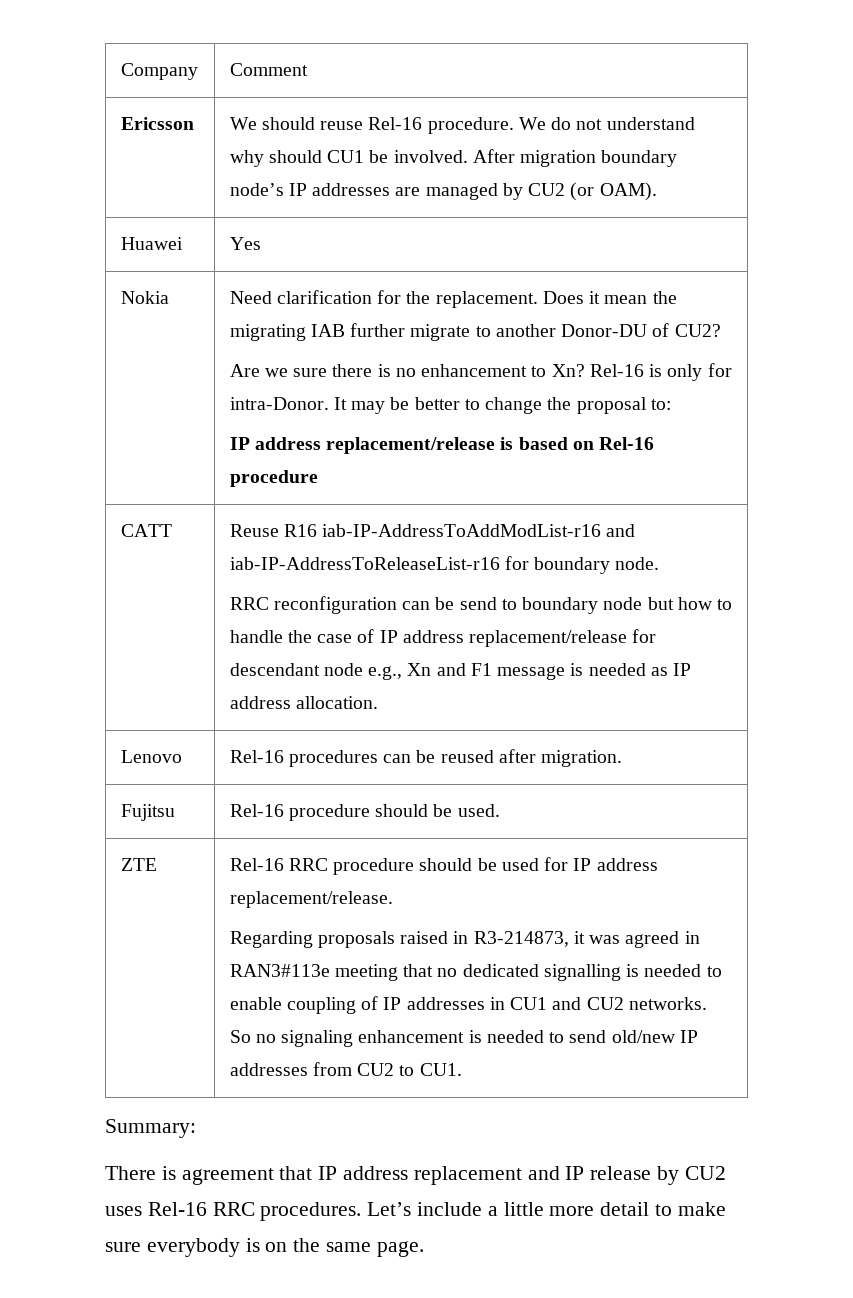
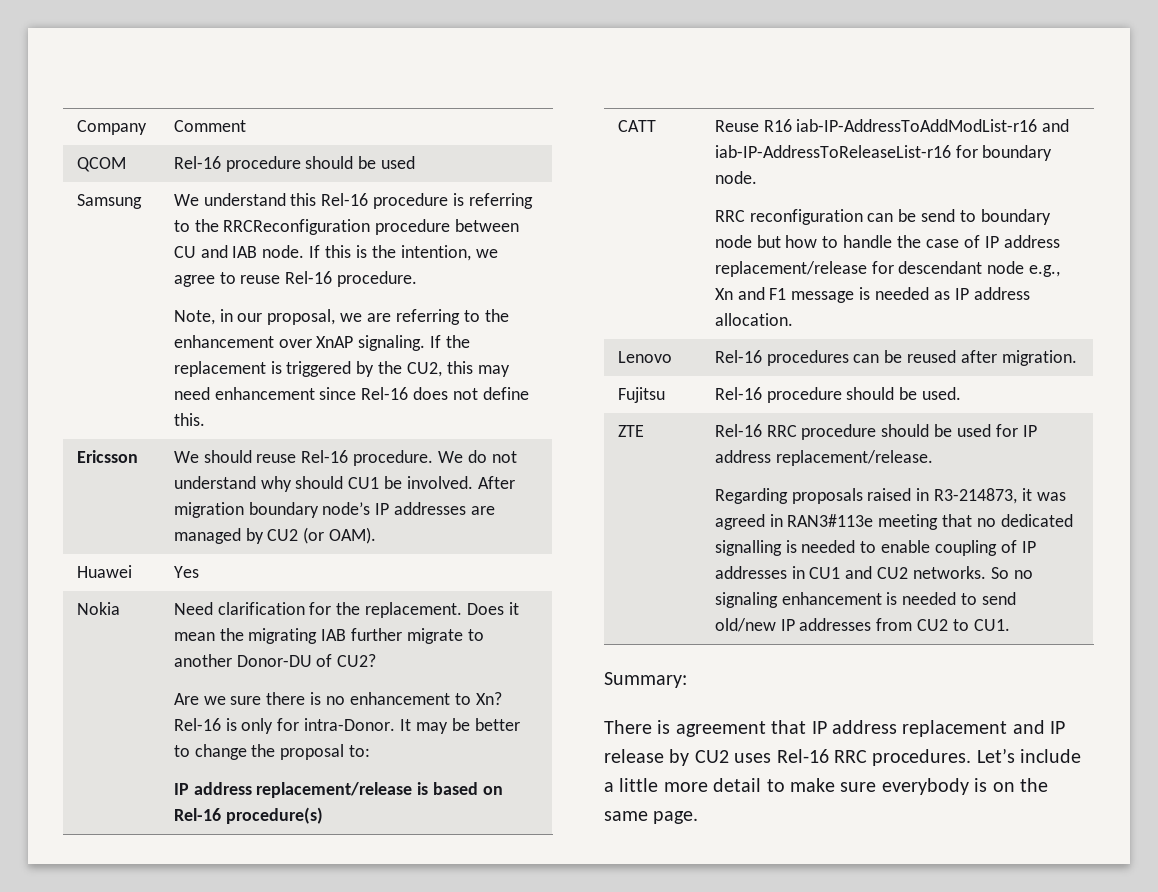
+ QCOM | Rel-16 procedure should be used
+ Samsung | We understand this Rel-16 procedure is referring to the RRCReconfiguration procedure between CU and IAB node. If this is the intention, we agree to reuse Rel-16 procedure.
+ Note, in our proposal, we are referring to the enhancement over XnAP signaling. If the replacement is triggered by the CU2, this may need enhancement since Rel-16 does not define this.
- IP address replacement/release is based on Rel-16 procedure
+ IP address replacement/release is based on Rel-16 procedure(s)

